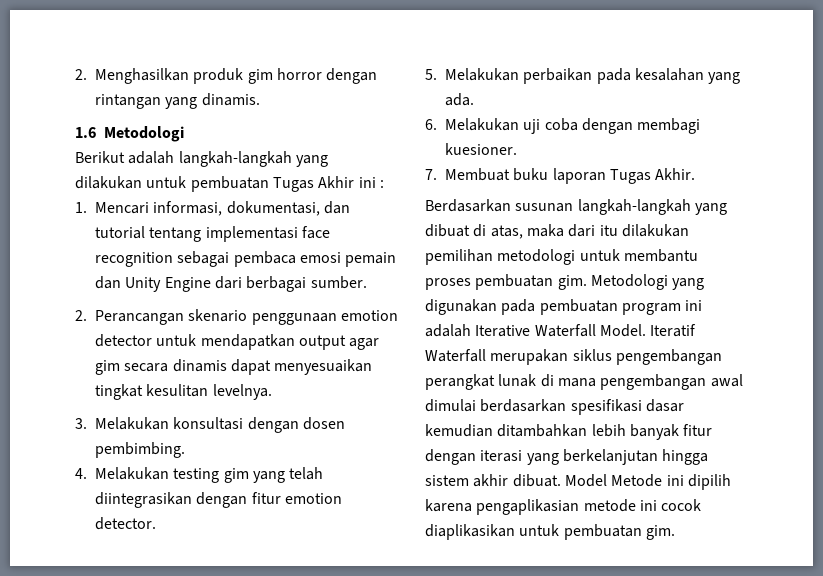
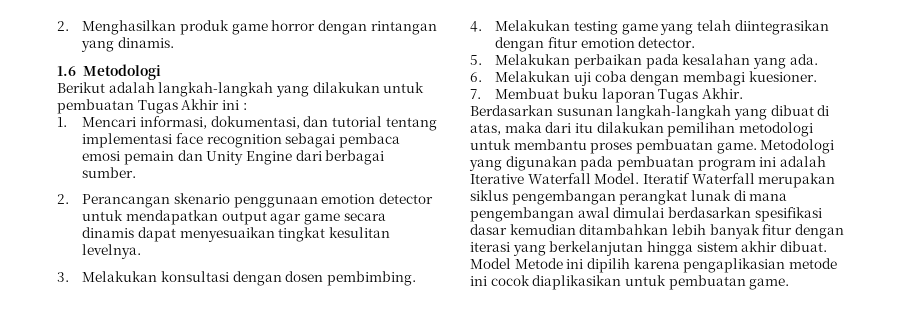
- 2. Menghasilkan produk gim horror dengan rintangan yang dinamis.
+ 2. Menghasilkan produk game horror dengan rintangan yang dinamis.
- 2. Perancangan skenario penggunaan emotion detector untuk mendapatkan output agar gim secara dinamis dapat menyesuaikan tingkat kesulitan levelnya.
+ 2. Perancangan skenario penggunaan emotion detector untuk mendapatkan output agar game secara dinamis dapat menyesuaikan tingkat kesulitan levelnya.
- 4. Melakukan testing gim yang telah diintegrasikan dengan fitur emotion detector.
+ 4. Melakukan testing game yang telah diintegrasikan dengan fitur emotion detector.
- Berdasarkan susunan langkah-langkah yang dibuat di atas, maka dari itu dilakukan pemilihan metodologi untuk membantu proses pembuatan gim.
+ Berdasarkan susunan langkah-langkah yang dibuat di atas, maka dari itu dilakukan pemilihan metodologi untuk membantu proses pembuatan game.
- Model Metode ini dipilih karena pengaplikasian metode ini cocok diaplikasikan untuk pembuatan gim.
+ Model Metode ini dipilih karena pengaplikasian metode ini cocok diaplikasikan untuk pembuatan game.

